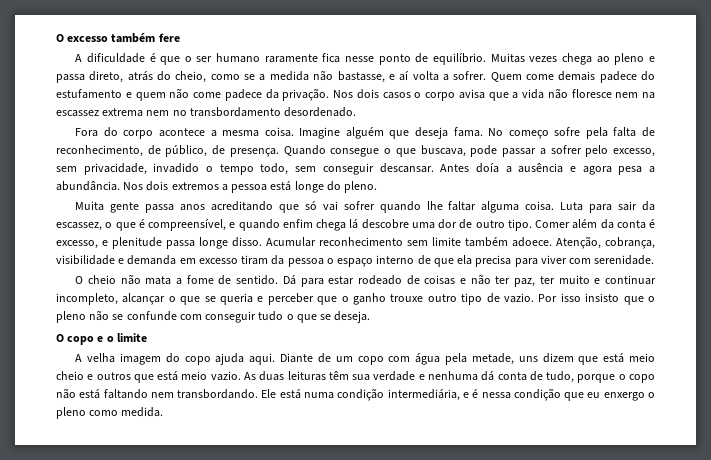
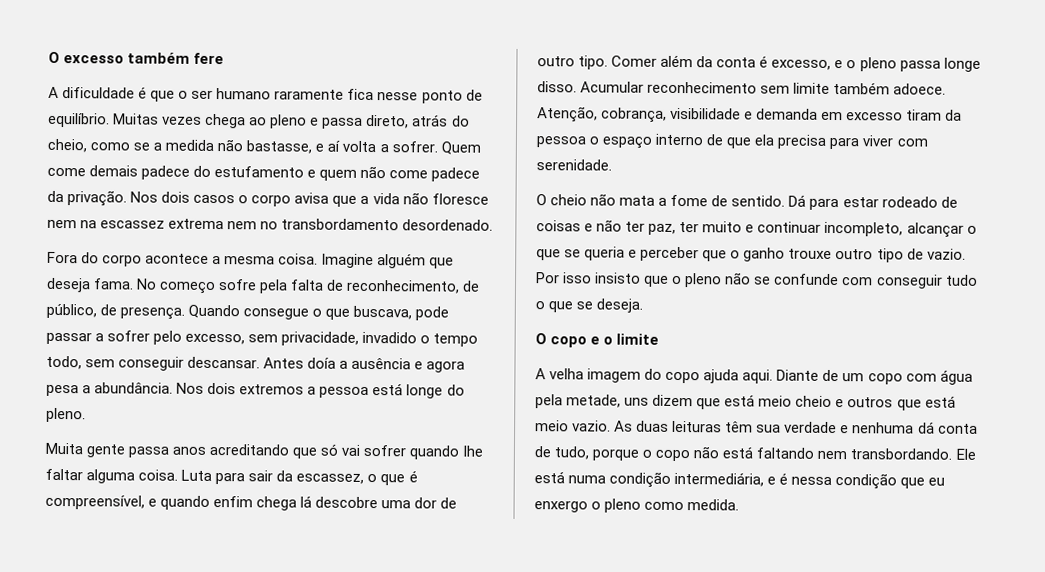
- Comer além da conta é excesso, e plenitude passa longe disso.
+ Comer além da conta é excesso, e o pleno passa longe disso.

